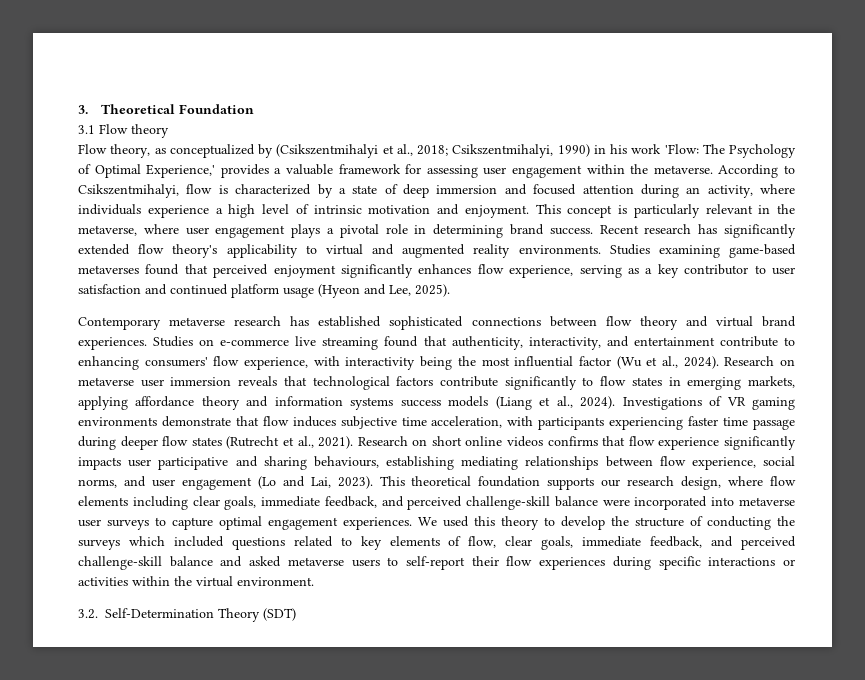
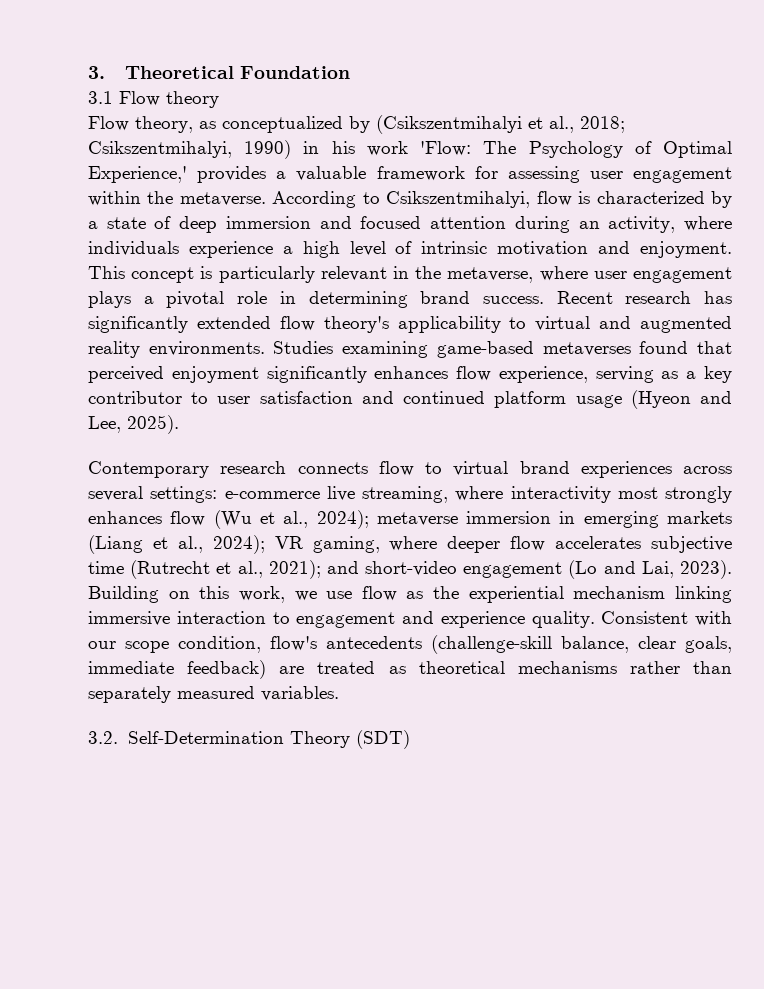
- Contemporary metaverse research has established sophisticated connections between flow theory and virtual brand experiences. Studies on e-commerce live streaming found that authenticity, interactivity, and entertainment contribute to enhancing consumers' flow experience, with interactivity being the most influential factor (Wu et al., 2024). Research on metaverse user immersion reveals that technological factors contribute significantly to flow states in emerging markets, applying affordance theory and information systems success models (Liang et al., 2024). Investigations of VR gaming environments demonstrate that flow induces subjective time acceleration, with participants experiencing faster time passage during deeper flow states (Rutrecht et al., 2021). Research on short online videos confirms that flow experience significantly impacts user participative and sharing behaviours, establishing mediating relationships between flow experience, social norms, and user engagement (Lo and Lai, 2023).
+ Contemporary research connects flow to virtual brand experiences across several settings: e-commerce live streaming, where interactivity most strongly enhances flow (Wu et al., 2024); metaverse immersion in emerging markets (Liang et al., 2024); VR gaming, where deeper flow accelerates subjective time (Rutrecht et al., 2021); and short-video engagement (Lo and Lai, 2023).
- This theoretical foundation supports our research design, where flow elements including clear goals, immediate feedback, and perceived challenge-skill balance were incorporated into metaverse user surveys to capture optimal engagement experiences. We used this theory to develop the structure of conducting the surveys which included questions related to key elements of flow, clear goals, immediate feedback, and perceived challenge-skill balance and asked metaverse users to self-report their flow experiences during specific interactions or activities within the virtual environment.
+ Building on this work, we use flow as the experiential mechanism linking immersive interaction to engagement and experience quality. Consistent with our scope condition, flow's antecedents (challenge-skill balance, clear goals, immediate feedback) are treated as theoretical mechanisms rather than separately measured variables.

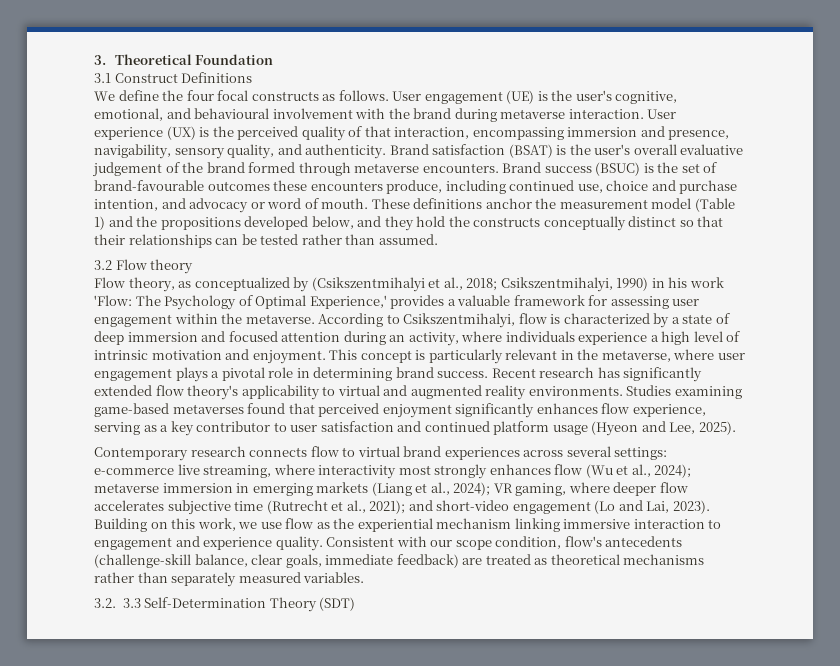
- 3.1 Flow theory
+ 3.1 Construct Definitions
+ We define the four focal constructs as follows. User engagement (UE) is the user's cognitive, emotional, and behavioural involvement with the brand during metaverse interaction. User experience (UX) is the perceived quality of that interaction, encompassing immersion and presence, navigability, sensory quality, and authenticity. Brand satisfaction (BSAT) is the user's overall evaluative judgement of the brand formed through metaverse encounters. Brand success (BSUC) is the set of brand-favourable outcomes these encounters produce, including continued use, choice and purchase intention, and advocacy or word of mouth. These definitions anchor the measurement model (Table 1) and the propositions developed below, and they hold the constructs conceptually distinct so that their relationships can be tested rather than assumed.
+ 3.2 Flow theory
- 3.2. Self-Determination Theory (SDT)
+ 3.2. 3.3 Self-Determination Theory (SDT)

